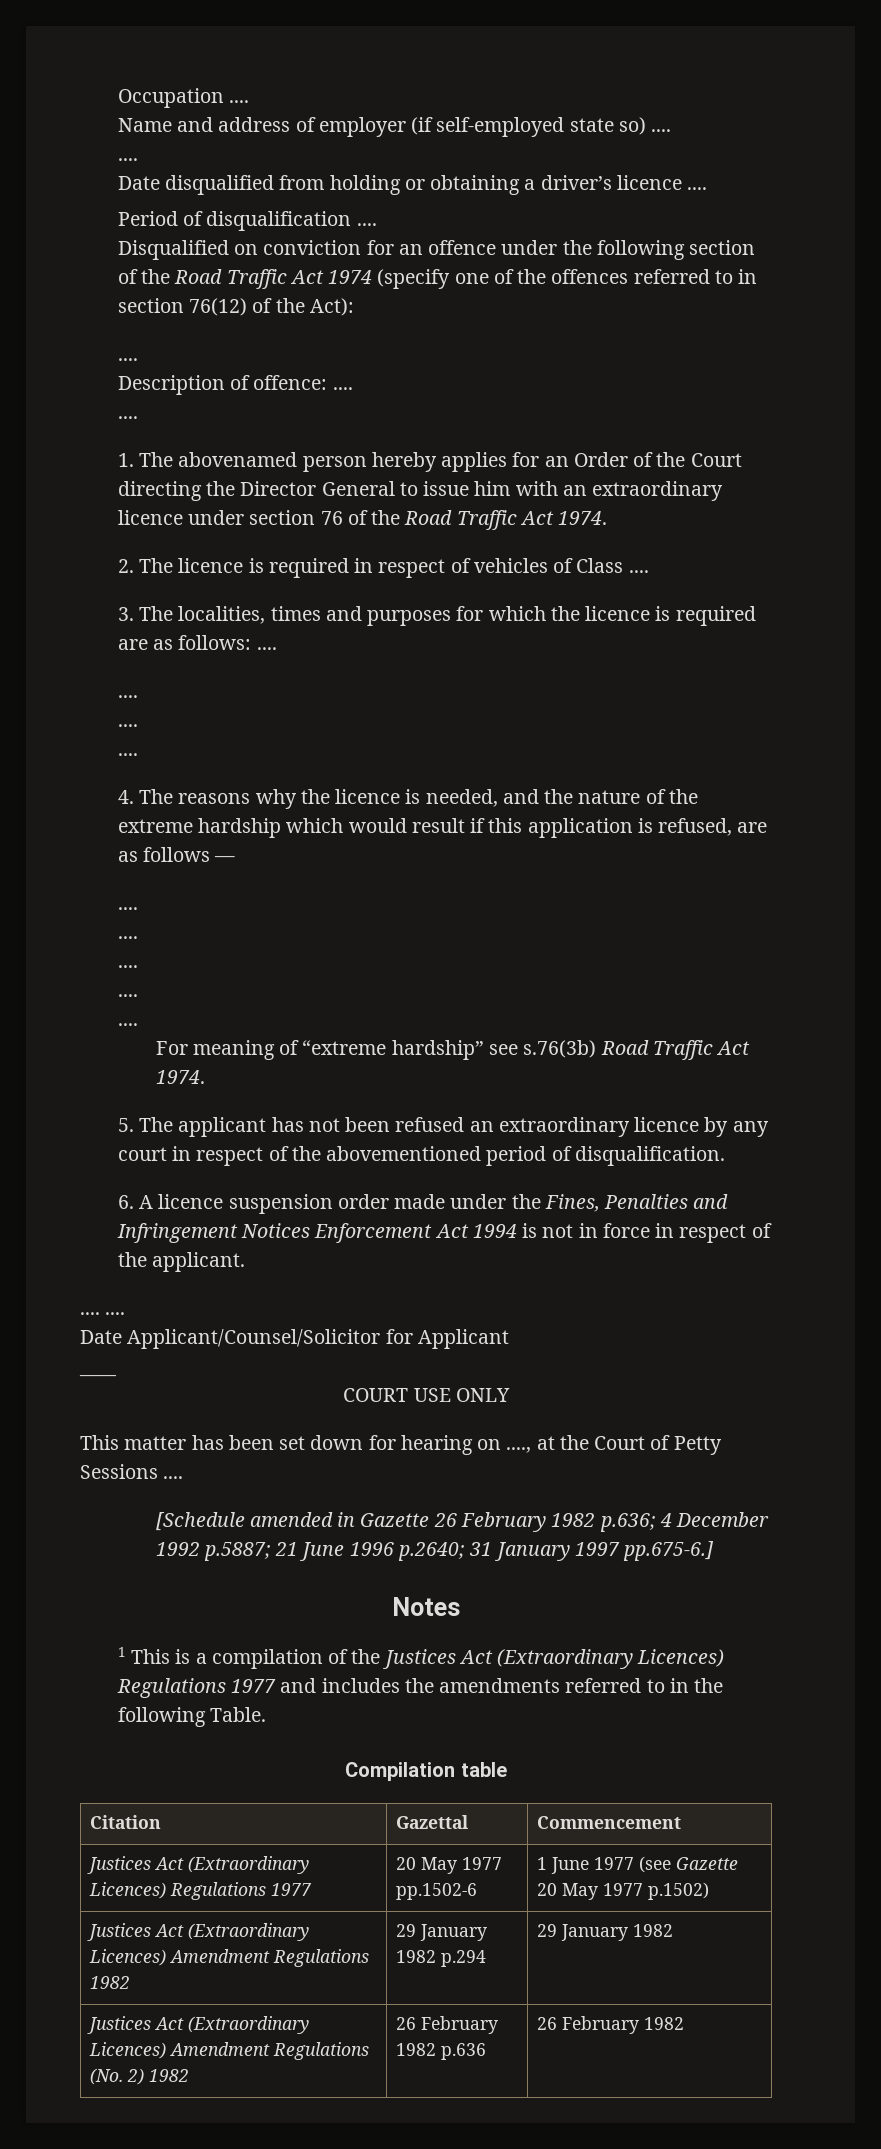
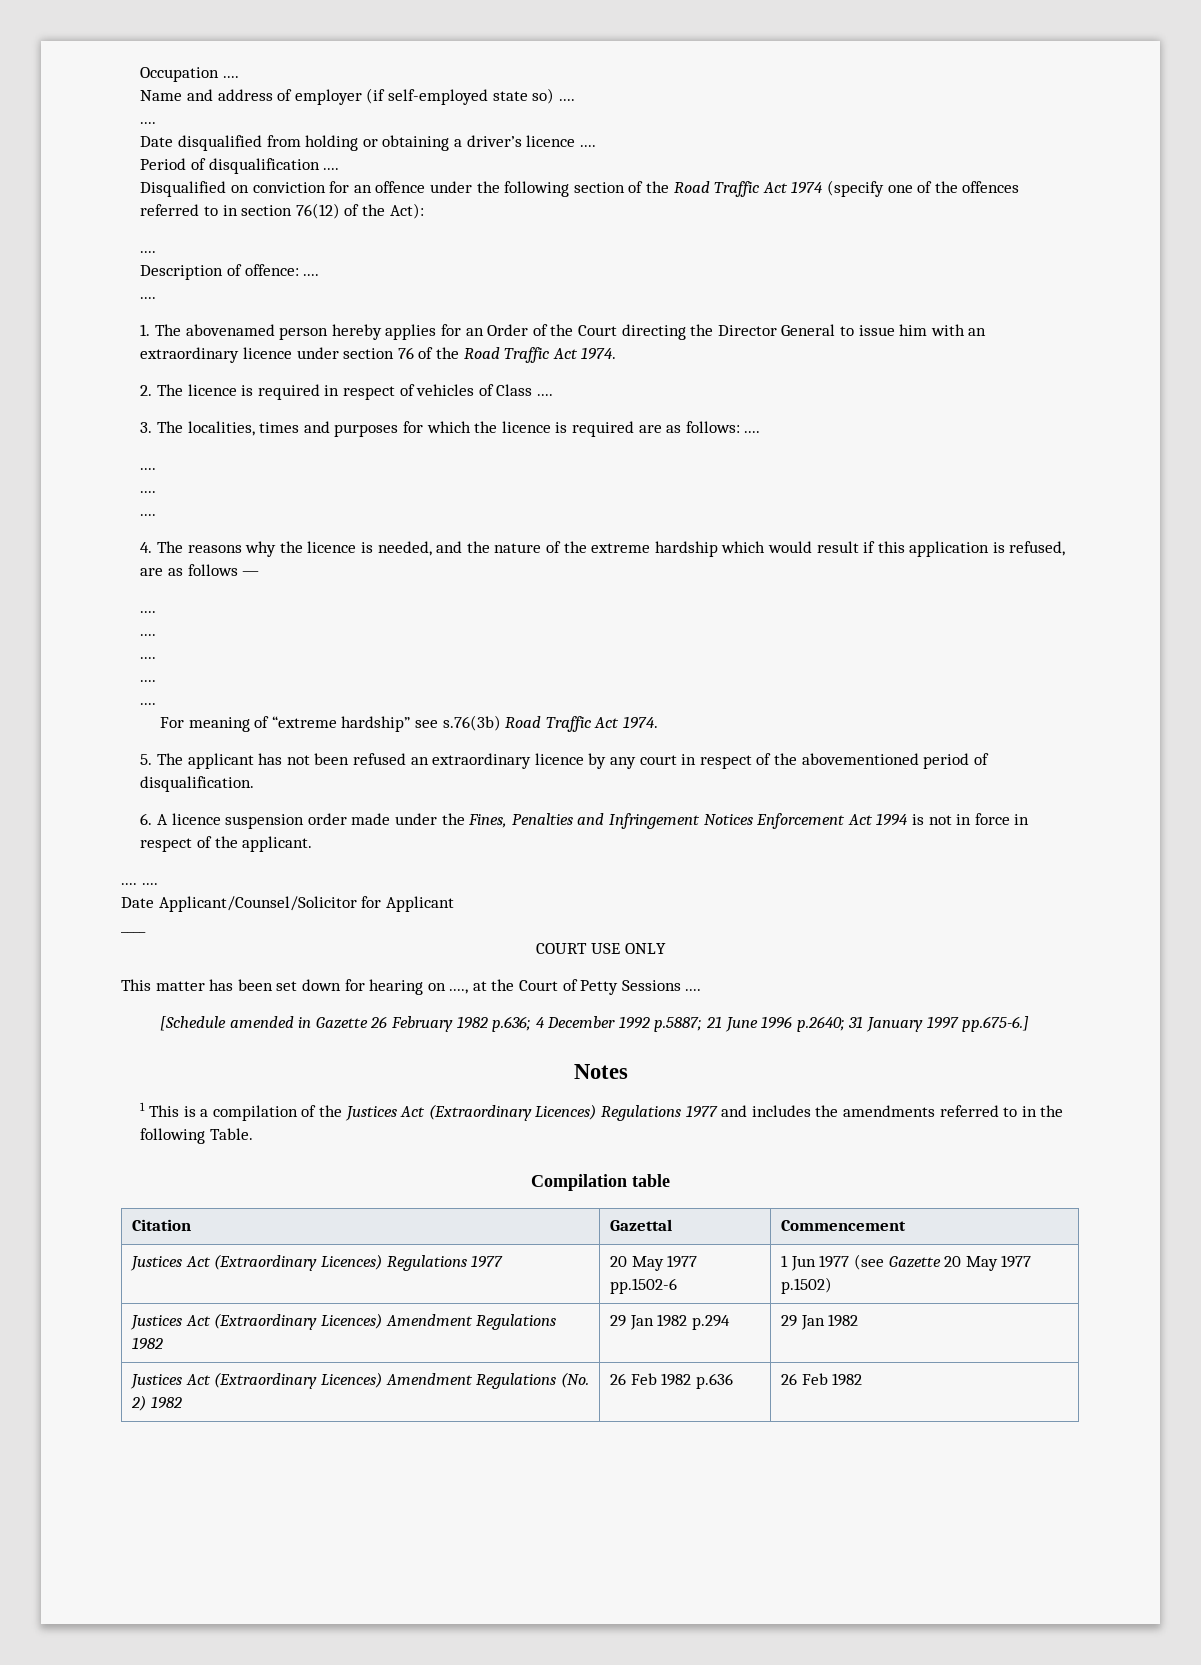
- Justices Act (Extraordinary Licences) Regulations 1977 | 20 May 1977 pp.1502-6 | 1 June 1977 (see Gazette 20 May 1977 p.1502)
+ Justices Act (Extraordinary Licences) Regulations 1977 | 20 May 1977 pp.1502-6 | 1 Jun 1977 (see Gazette 20 May 1977 p.1502)
- Justices Act (Extraordinary Licences) Amendment Regulations 1982 | 29 January 1982 p.294 | 29 January 1982
+ Justices Act (Extraordinary Licences) Amendment Regulations 1982 | 29 Jan 1982 p.294 | 29 Jan 1982
- Justices Act (Extraordinary Licences) Amendment Regulations (No. 2) 1982 | 26 February 1982 p.636 | 26 February 1982
+ Justices Act (Extraordinary Licences) Amendment Regulations (No. 2) 1982 | 26 Feb 1982 p.636 | 26 Feb 1982

